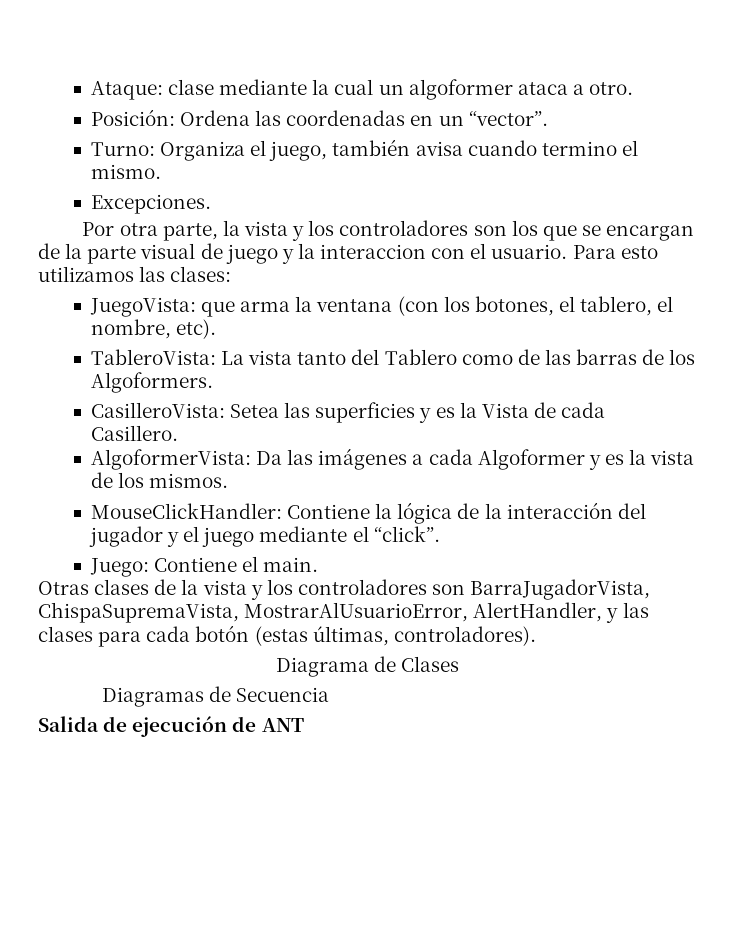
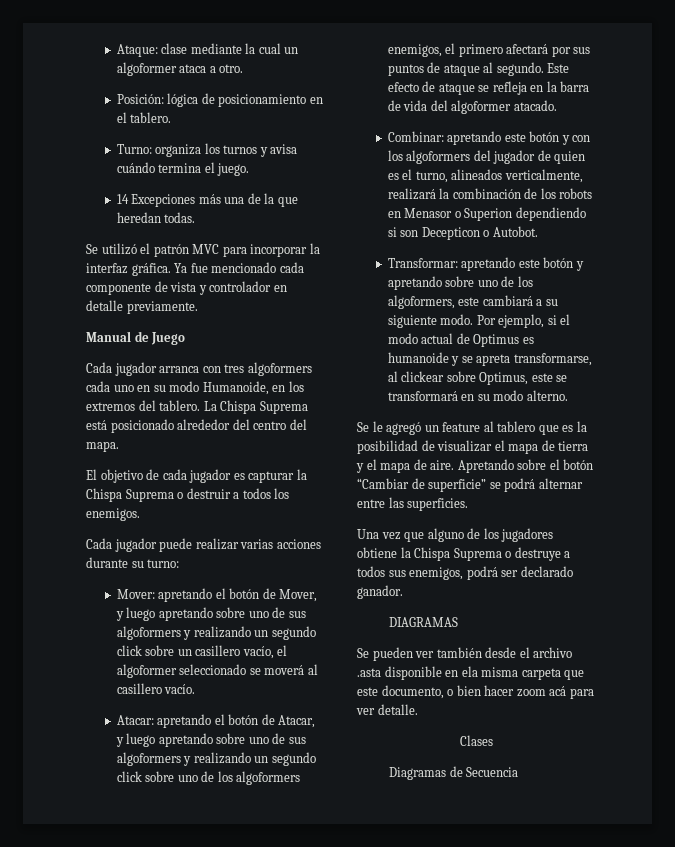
- Posición: Ordena las coordenadas en un “vector”.
- Turno: Organiza el juego, también avisa cuando termino el mismo.
- Excepciones.
- Por otra parte, la vista y los controladores son los que se encargan de la parte visual de juego y la interaccion con el usuario. Para esto utilizamos las clases:
- JuegoVista: que arma la ventana (con los botones, el tablero, el nombre, etc).
- TableroVista: La vista tanto del Tablero como de las barras de los Algoformers.
- CasilleroVista: Setea las superficies y es la Vista de cada Casillero.
- AlgoformerVista: Da las imágenes a cada Algoformer y es la vista de los mismos.
- MouseClickHandler: Contiene la lógica de la interacción del jugador y el juego mediante el “click”.
- Juego: Contiene el main.
- Otras clases de la vista y los controladores son BarraJugadorVista, ChispaSupremaVista, MostrarAlUsuarioError, AlertHandler, y las clases para cada botón (estas últimas, controladores).
- Diagrama de Clases
+ Posición: lógica de posicionamiento en el tablero.
+ Turno: organiza los turnos y avisa cuándo termina el juego.
+ 14 Excepciones más una de la que heredan todas.
+ Se utilizó el patrón MVC para incorporar la interfaz gráfica. Ya fue mencionado cada componente de vista y controlador en detalle previamente.
+ Manual de Juego
+ Cada jugador arranca con tres algoformers cada uno en su modo Humanoide, en los extremos del tablero. La Chispa Suprema está posicionado alrededor del centro del mapa.
+ El objetivo de cada jugador es capturar la Chispa Suprema o destruir a todos los enemigos.
+ Cada jugador puede realizar varias acciones durante su turno:
+ Mover: apretando el botón de Mover, y luego apretando sobre uno de sus algoformers y realizando un segundo click sobre un casillero vacío, el algoformer seleccionado se moverá al casillero vacío.
+ Atacar: apretando el botón de Atacar, y luego apretando sobre uno de sus algoformers y realizando un segundo click sobre uno de los algoformers enemigos, el primero afectará por sus puntos de ataque al segundo. Este efecto de ataque se refleja en la barra de vida del algoformer atacado.
+ Combinar: apretando este botón y con los algoformers del jugador de quien es el turno, alineados verticalmente, realizará la combinación de los robots en Menasor o Superion dependiendo si son Decepticon o Autobot.
+ Transformar: apretando este botón y apretando sobre uno de los algoformers, este cambiará a su siguiente modo. Por ejemplo, si el modo actual de Optimus es humanoide y se apreta transformarse, al clickear sobre Optimus, este se transformará en su modo alterno.
+ Se le agregó un feature al tablero que es la posibilidad de visualizar el mapa de tierra y el mapa de aire. Apretando sobre el botón “Cambiar de superficie” se podrá alternar entre las superficies.
+ Una vez que alguno de los jugadores obtiene la Chispa Suprema o destruye a todos sus enemigos, podrá ser declarado ganador.
+ DIAGRAMAS
+ Se pueden ver también desde el archivo .asta disponible en ela misma carpeta que este documento, o bien hacer zoom acá para ver detalle.
+ Clases
- Salida de ejecución de ANT

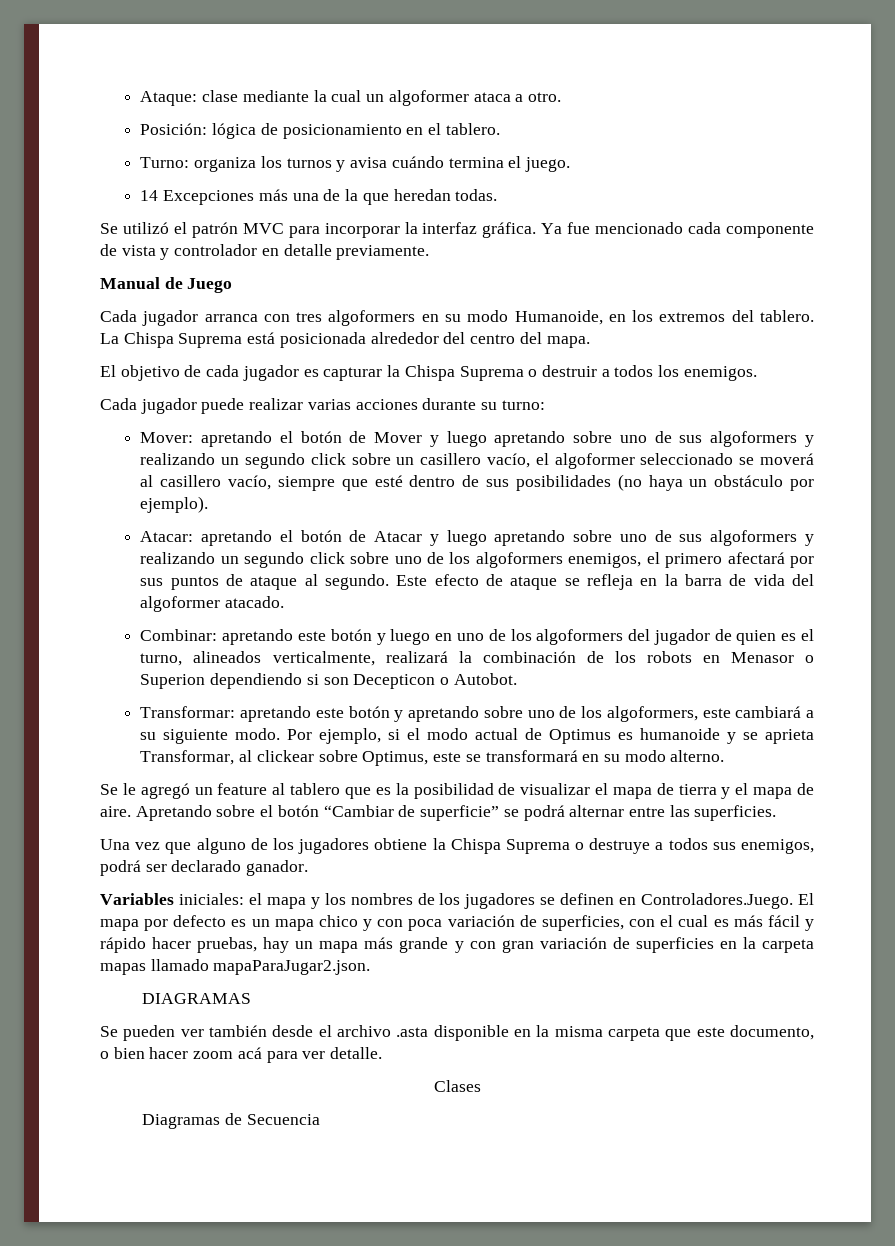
- Cada jugador arranca con tres algoformers cada uno en su modo Humanoide, en los extremos del tablero.
+ Cada jugador arranca con tres algoformers en su modo Humanoide, en los extremos del tablero.
- La Chispa Suprema está posicionado alrededor del centro del mapa.
+ La Chispa Suprema está posicionada alrededor del centro del mapa.
- Mover: apretando el botón de Mover, y luego apretando sobre uno de sus algoformers y realizando un segundo click sobre un casillero vacío, el algoformer seleccionado se moverá al casillero vacío.
+ Mover: apretando el botón de Mover y luego apretando sobre uno de sus algoformers y realizando un segundo click sobre un casillero vacío, el algoformer seleccionado se moverá al casillero vacío, siempre que esté dentro de sus posibilidades (no haya un obstáculo por ejemplo).
- Atacar: apretando el botón de Atacar, y luego apretando sobre uno de sus algoformers y realizando un segundo click sobre uno de los algoformers enemigos, el primero afectará por sus puntos de ataque al segundo.
+ Atacar: apretando el botón de Atacar y luego apretando sobre uno de sus algoformers y realizando un segundo click sobre uno de los algoformers enemigos, el primero afectará por sus puntos de ataque al segundo.
- Combinar: apretando este botón y con los algoformers del jugador de quien es el turno, alineados verticalmente, realizará la combinación de los robots en Menasor o Superion dependiendo si son Decepticon o Autobot.
+ Combinar: apretando este botón y luego en uno de los algoformers del jugador de quien es el turno, alineados verticalmente, realizará la combinación de los robots en Menasor o Superion dependiendo si son Decepticon o Autobot.
- Por ejemplo, si el modo actual de Optimus es humanoide y se apreta transformarse, al clickear sobre Optimus, este se transformará en su modo alterno.
+ Por ejemplo, si el modo actual de Optimus es humanoide y se aprieta Transformar, al clickear sobre Optimus, este se transformará en su modo alterno.
+ Variables iniciales: el mapa y los nombres de los jugadores se definen en Controladores.Juego. El mapa por defecto es un mapa chico y con poca variación de superficies, con el cual es más fácil y rápido hacer pruebas, hay un mapa más grande y con gran variación de superficies en la carpeta mapas llamado mapaParaJugar2.json.
- Se pueden ver también desde el archivo .asta disponible en ela misma carpeta que este documento, o bien hacer zoom acá para ver detalle.
+ Se pueden ver también desde el archivo .asta disponible en la misma carpeta que este documento, o bien hacer zoom acá para ver detalle.

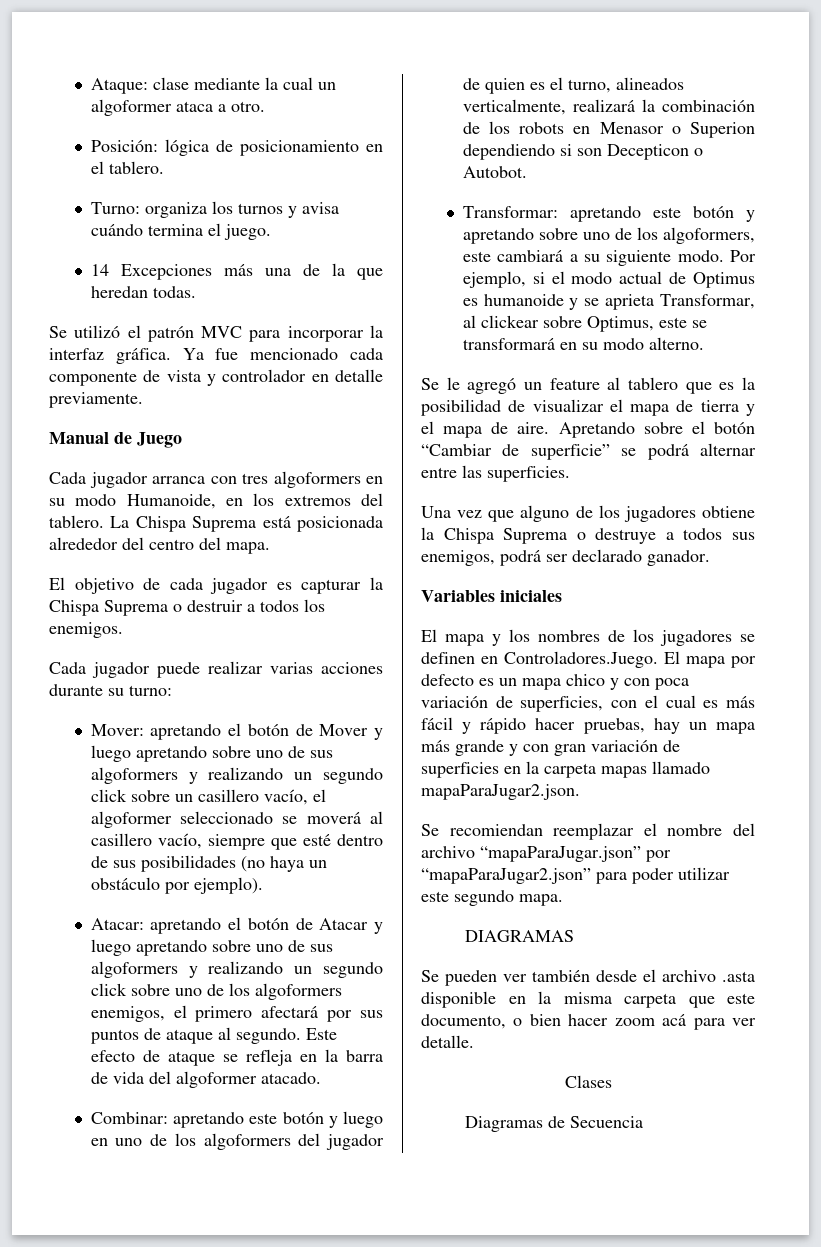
- Variables iniciales: el mapa y los nombres de los jugadores se definen en Controladores.Juego. El mapa por defecto es un mapa chico y con poca variación de superficies, con el cual es más fácil y rápido hacer pruebas, hay un mapa más grande y con gran variación de superficies en la carpeta mapas llamado mapaParaJugar2.json.
+ Variables iniciales
+ El mapa y los nombres de los jugadores se definen en Controladores.Juego. El mapa por defecto es un mapa chico y con poca variación de superficies, con el cual es más fácil y rápido hacer pruebas, hay un mapa más grande y con gran variación de superficies en la carpeta mapas llamado mapaParaJugar2.json.
+ Se recomiendan reemplazar el nombre del archivo “mapaParaJugar.json” por “mapaParaJugar2.json” para poder utilizar este segundo mapa.

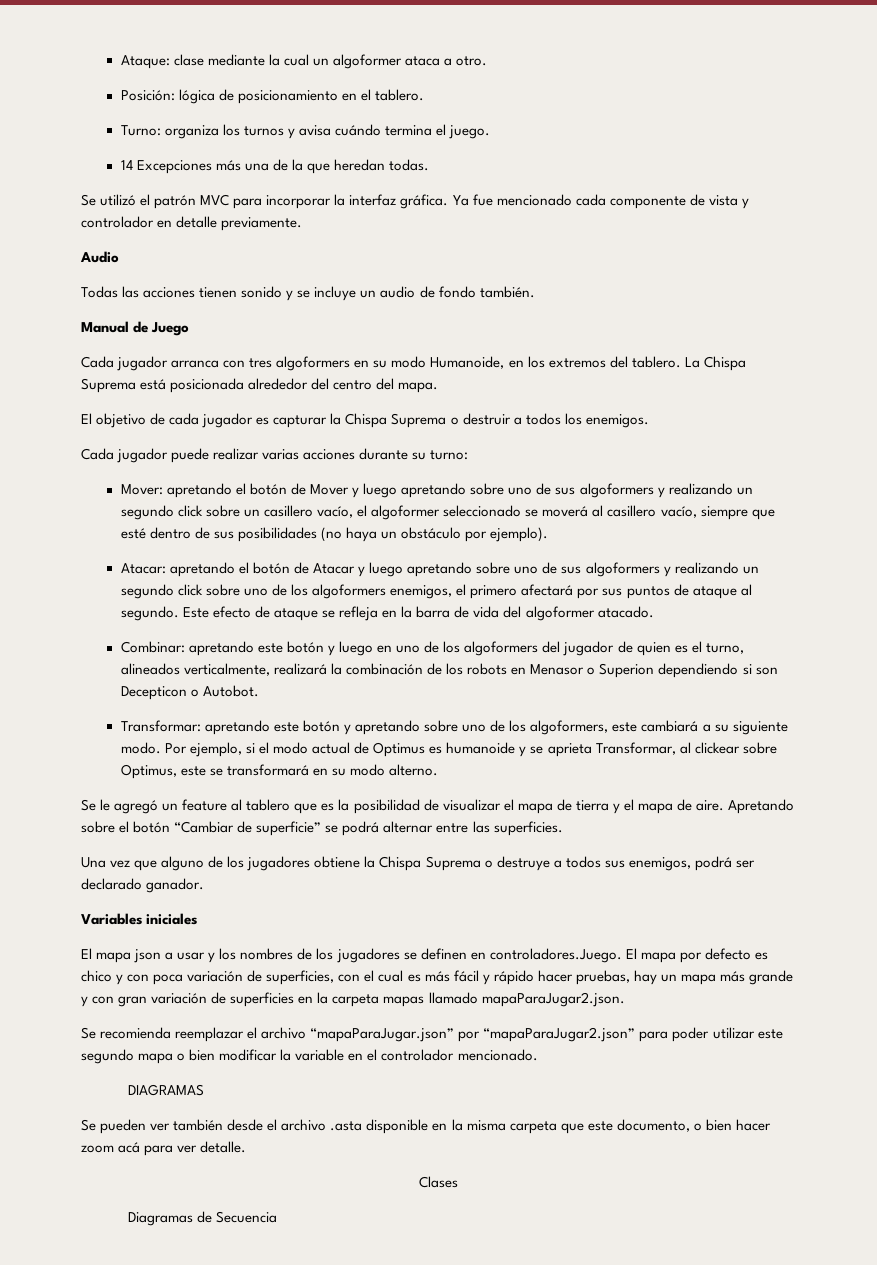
+ Audio
+ Todas las acciones tienen sonido y se incluye un audio de fondo también.
- El mapa y los nombres de los jugadores se definen en Controladores.Juego. El mapa por defecto es un mapa chico y con poca variación de superficies, con el cual es más fácil y rápido hacer pruebas, hay un mapa más grande y con gran variación de superficies en la carpeta mapas llamado mapaParaJugar2.json.
+ El mapa json a usar y los nombres de los jugadores se definen en controladores.Juego. El mapa por defecto es chico y con poca variación de superficies, con el cual es más fácil y rápido hacer pruebas, hay un mapa más grande y con gran variación de superficies en la carpeta mapas llamado mapaParaJugar2.json.
- Se recomiendan reemplazar el nombre del archivo “mapaParaJugar.json” por “mapaParaJugar2.json” para poder utilizar este segundo mapa.
+ Se recomienda reemplazar el archivo “mapaParaJugar.json” por “mapaParaJugar2.json” para poder utilizar este segundo mapa o bien modificar la variable en el controlador mencionado.

